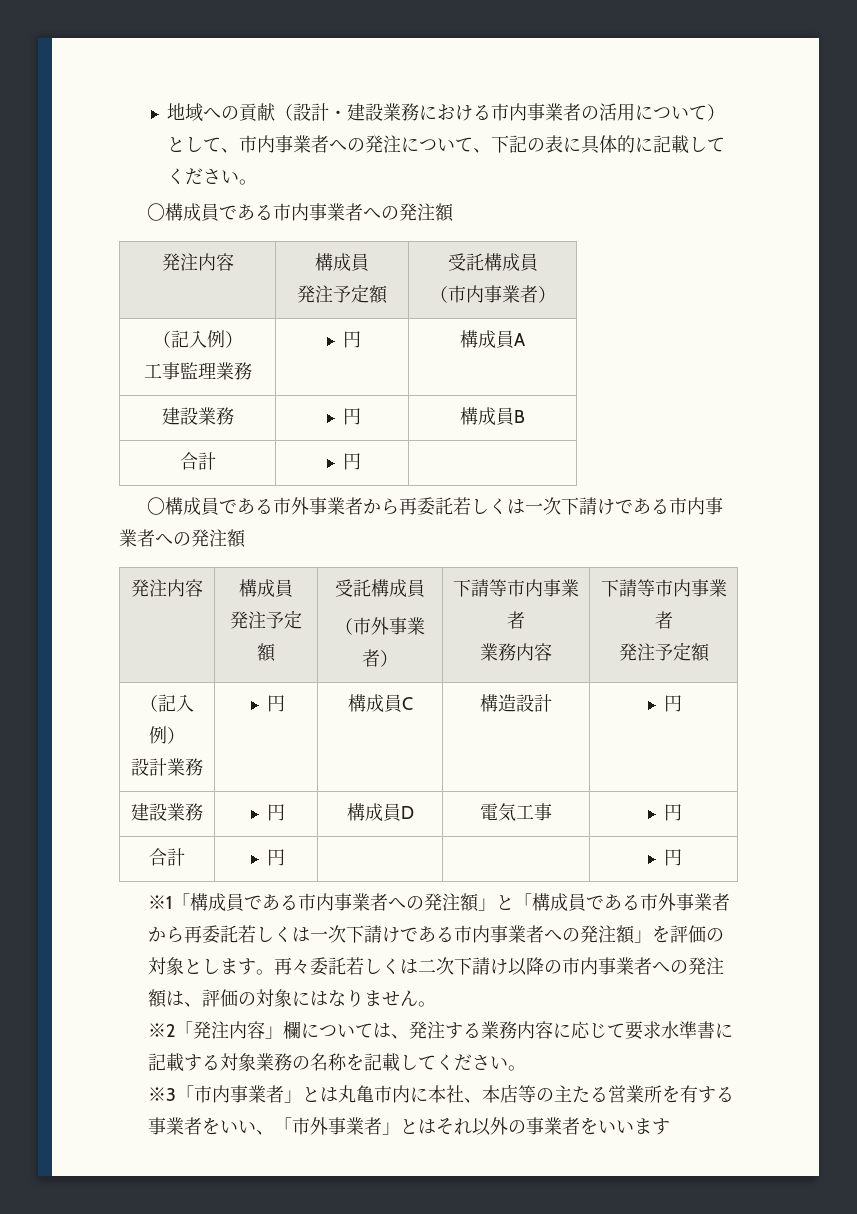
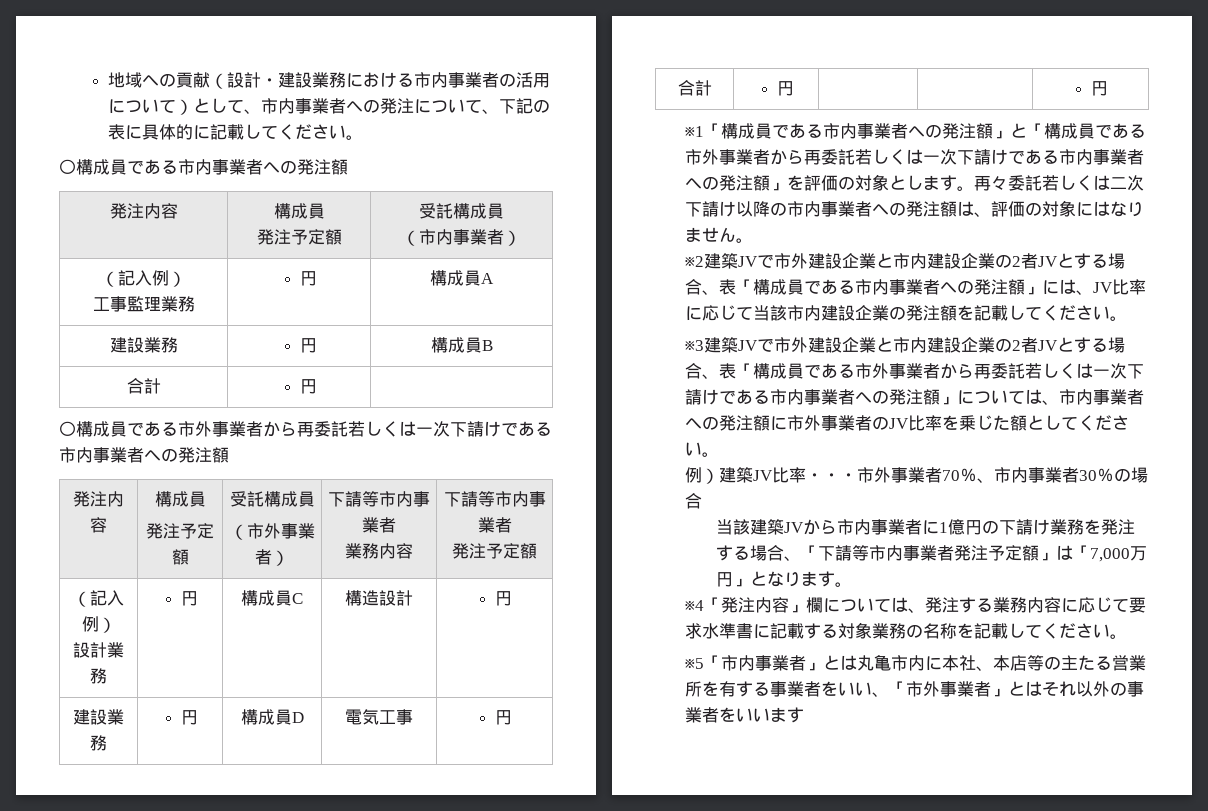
- ※2「発注内容」欄については、発注する業務内容に応じて要求水準書に記載する対象業務の名称を記載してください。
+ ※2建築JVで市外建設企業と市内建設企業の2者JVとする場合、表「構成員である市内事業者への発注額」には、JV比率に応じて当該市内建設企業の発注額を記載してください。
+ ※3建築JVで市外建設企業と市内建設企業の2者JVとする場合、表「構成員である市外事業者から再委託若しくは一次下請けである市内事業者への発注額」については、市内事業者への発注額に市外事業者のJV比率を乗じた額としてください。
+ 例）建築JV比率・・・市外事業者70％、市内事業者30％の場合
+ 当該建築JVから市内事業者に1億円の下請け業務を発注する場合、「下請等市内事業者発注予定額」は「7,000万円」となります。
+ ※4「発注内容」欄については、発注する業務内容に応じて要求水準書に記載する対象業務の名称を記載してください。
- ※3「市内事業者」とは丸亀市内に本社、本店等の主たる営業所を有する事業者をいい、「市外事業者」とはそれ以外の事業者をいいます
+ ※5「市内事業者」とは丸亀市内に本社、本店等の主たる営業所を有する事業者をいい、「市外事業者」とはそれ以外の事業者をいいます

